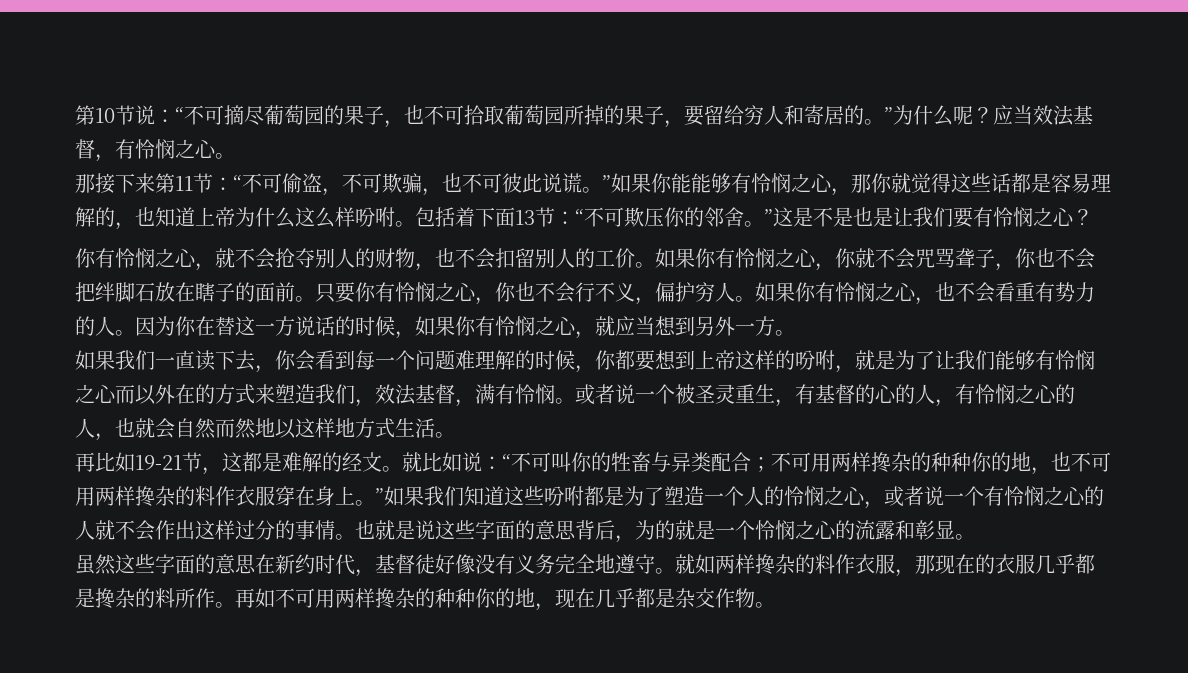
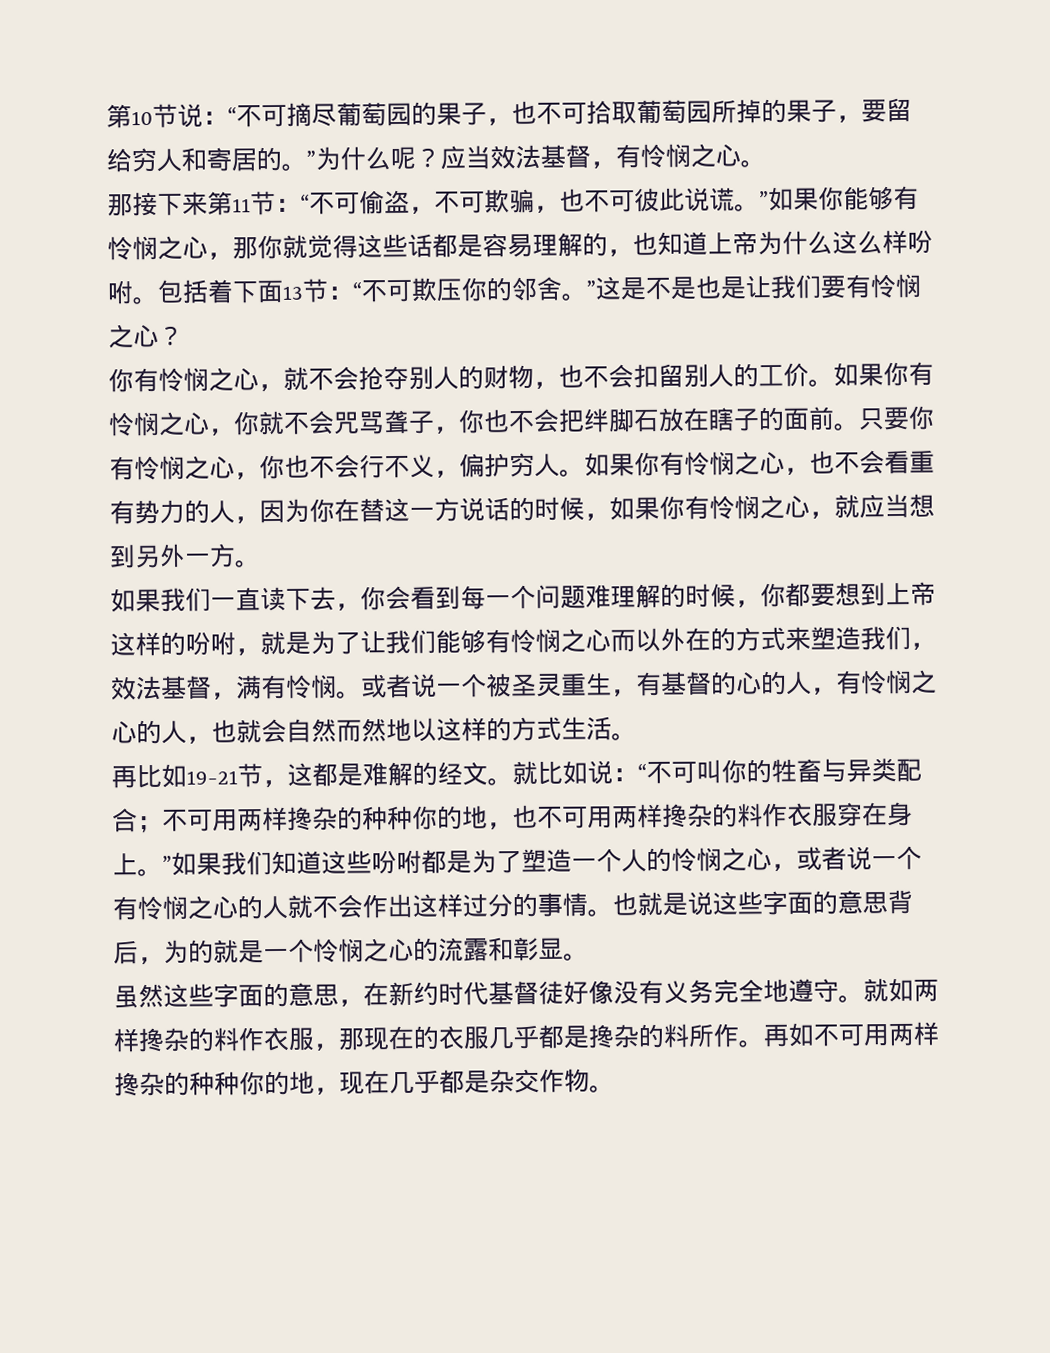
- 那接下来第11节：“不可偷盗，不可欺骗，也不可彼此说谎。”如果你能能够有怜悯之心，那你就觉得这些话都是容易理解的，也知道上帝为什么这么样吩咐。
+ 那接下来第11节：“不可偷盗，不可欺骗，也不可彼此说谎。”如果你能够有怜悯之心，那你就觉得这些话都是容易理解的，也知道上帝为什么这么样吩咐。
- 如果你有怜悯之心，也不会看重有势力的人。因为你在替这一方说话的时候，如果你有怜悯之心，就应当想到另外一方。
+ 如果你有怜悯之心，也不会看重有势力的人，因为你在替这一方说话的时候，如果你有怜悯之心，就应当想到另外一方。
- 或者说一个被圣灵重生，有基督的心的人，有怜悯之心的人，也就会自然而然地以这样地方式生活。
+ 或者说一个被圣灵重生，有基督的心的人，有怜悯之心的人，也就会自然而然地以这样的方式生活。
- 虽然这些字面的意思在新约时代，基督徒好像没有义务完全地遵守。
+ 虽然这些字面的意思，在新约时代基督徒好像没有义务完全地遵守。

